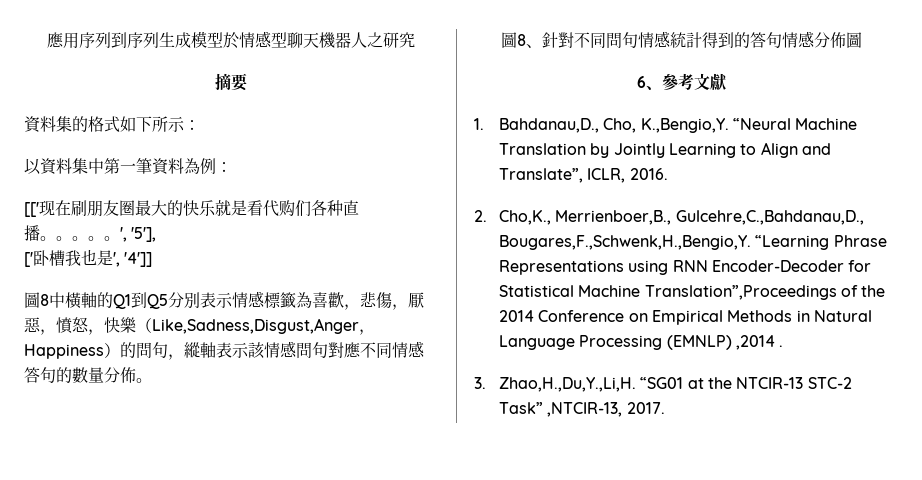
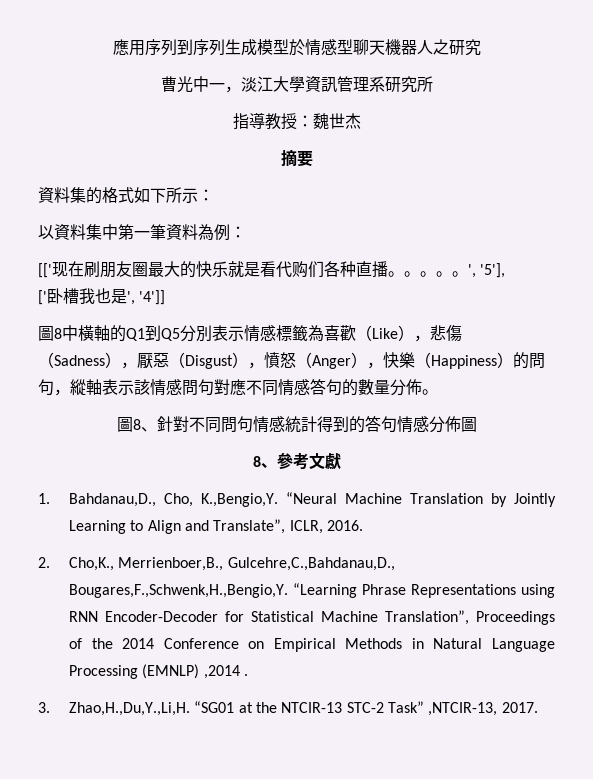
+ 曹光中一，淡江大學資訊管理系研究所
+ 指導教授：魏世杰
- 圖8中橫軸的Q1到Q5分別表示情感標籤為喜歡，悲傷，厭惡，憤怒，快樂（Like,Sadness,Disgust,Anger，Happiness）的問句，縱軸表示該情感問句對應不同情感答句的數量分佈。
+ 圖8中橫軸的Q1到Q5分別表示情感標籤為喜歡（Like），悲傷（Sadness），厭惡（Disgust），憤怒（Anger），快樂（Happiness）的問句，縱軸表示該情感問句對應不同情感答句的數量分佈。
- 6、參考文獻
+ 8、參考文獻
- 2. Cho,K., Merrienboer,B., Gulcehre,C.,Bahdanau,D., Bougares,F.,Schwenk,H.,Bengio,Y. “Learning Phrase Representations using RNN Encoder-Decoder for Statistical Machine Translation”,Proceedings of the 2014 Conference on Empirical Methods in Natural Language Processing (EMNLP) ,2014 .
+ 2. Cho,K., Merrienboer,B., Gulcehre,C.,Bahdanau,D., Bougares,F.,Schwenk,H.,Bengio,Y. “Learning Phrase Representations using RNN Encoder-Decoder for Statistical Machine Translation”, Proceedings of the 2014 Conference on Empirical Methods in Natural Language Processing (EMNLP) ,2014 .

